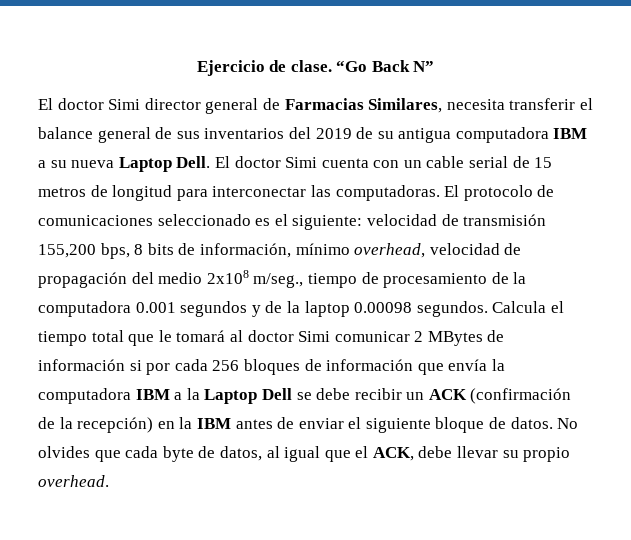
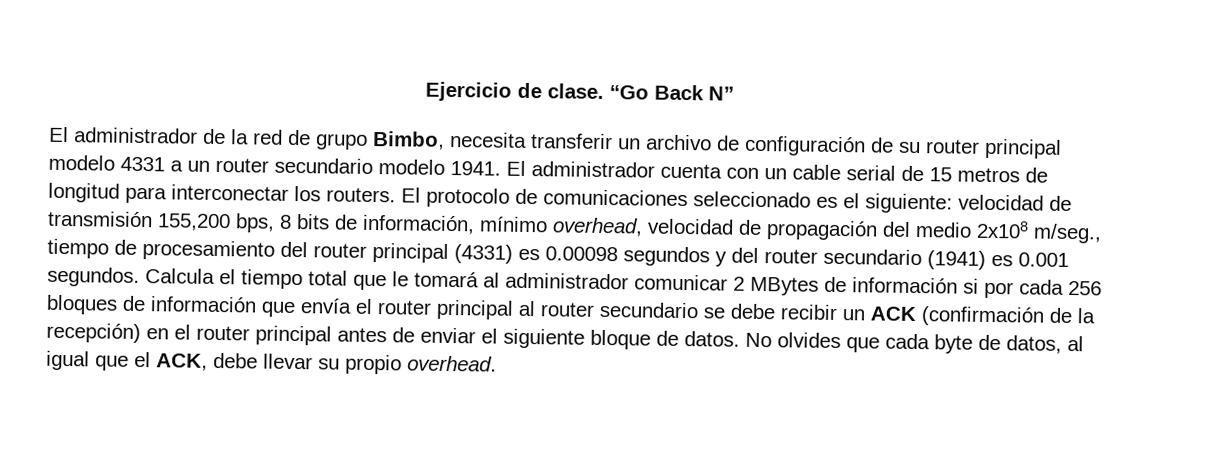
- El doctor Simi director general de Farmacias Similares, necesita transferir el balance general de sus inventarios del 2019 de su antigua computadora IBM a su nueva Laptop Dell. El doctor Simi cuenta con un cable serial de 15 metros de longitud para interconectar las computadoras.
+ El administrador de la red de grupo Bimbo, necesita transferir un archivo de configuración de su router principal modelo 4331 a un router secundario modelo 1941. El administrador cuenta con un cable serial de 15 metros de longitud para interconectar los routers.
- El protocolo de comunicaciones seleccionado es el siguiente: velocidad de transmisión 155,200 bps, 8 bits de información, mínimo overhead, velocidad de propagación del medio 2x108 m/seg., tiempo de procesamiento de la computadora 0.001 segundos y de la laptop 0.00098 segundos.
+ El protocolo de comunicaciones seleccionado es el siguiente: velocidad de transmisión 155,200 bps, 8 bits de información, mínimo overhead, velocidad de propagación del medio 2x108 m/seg., tiempo de procesamiento del router principal (4331) es 0.00098 segundos y del router secundario (1941) es 0.001 segundos.
- Calcula el tiempo total que le tomará al doctor Simi comunicar 2 MBytes de información si por cada 256 bloques de información que envía la computadora IBM a la Laptop Dell se debe recibir un ACK (confirmación de la recepción) en la IBM antes de enviar el siguiente bloque de datos.
+ Calcula el tiempo total que le tomará al administrador comunicar 2 MBytes de información si por cada 256 bloques de información que envía el router principal al router secundario se debe recibir un ACK (confirmación de la recepción) en el router principal antes de enviar el siguiente bloque de datos.

